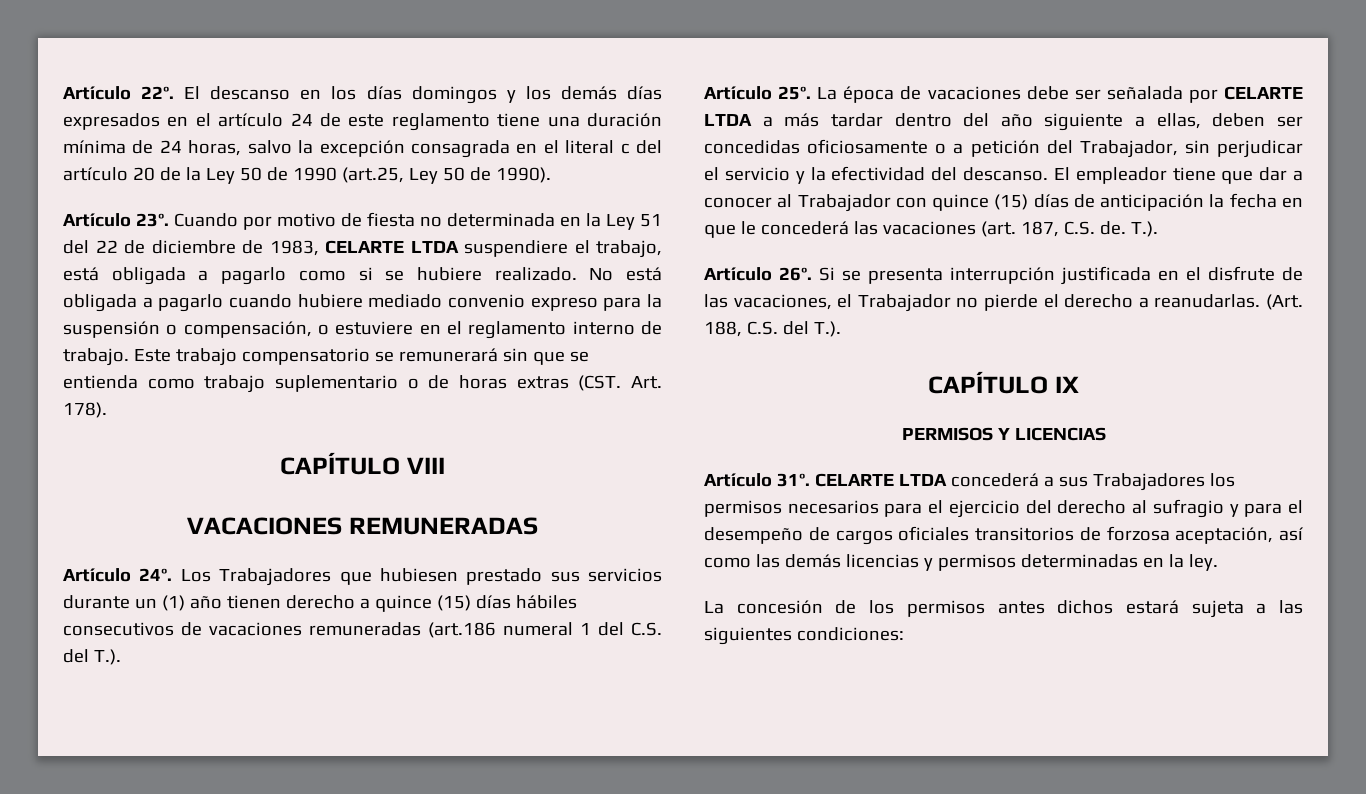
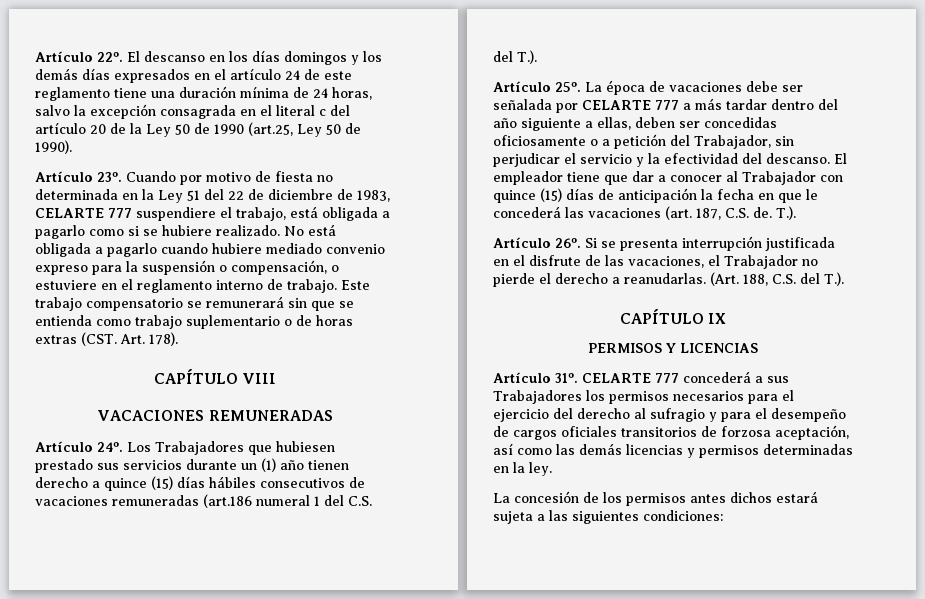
- Cuando por motivo de fiesta no determinada en la Ley 51 del 22 de diciembre de 1983, CELARTE LTDA suspendiere el trabajo, está obligada a pagarlo como si se hubiere realizado.
+ Cuando por motivo de fiesta no determinada en la Ley 51 del 22 de diciembre de 1983, CELARTE 777 suspendiere el trabajo, está obligada a pagarlo como si se hubiere realizado.
- La época de vacaciones debe ser señalada por CELARTE LTDA a más tardar dentro del año siguiente a ellas, deben ser concedidas oficiosamente o a petición del Trabajador, sin perjudicar el servicio y la efectividad del descanso.
+ La época de vacaciones debe ser señalada por CELARTE 777 a más tardar dentro del año siguiente a ellas, deben ser concedidas oficiosamente o a petición del Trabajador, sin perjudicar el servicio y la efectividad del descanso.
- CELARTE LTDA concederá a sus Trabajadores los permisos necesarios para el ejercicio del derecho al sufragio y para el desempeño de cargos oficiales transitorios de forzosa aceptación, así como las demás licencias y permisos determinadas en la ley.
+ CELARTE 777 concederá a sus Trabajadores los permisos necesarios para el ejercicio del derecho al sufragio y para el desempeño de cargos oficiales transitorios de forzosa aceptación, así como las demás licencias y permisos determinadas en la ley.

